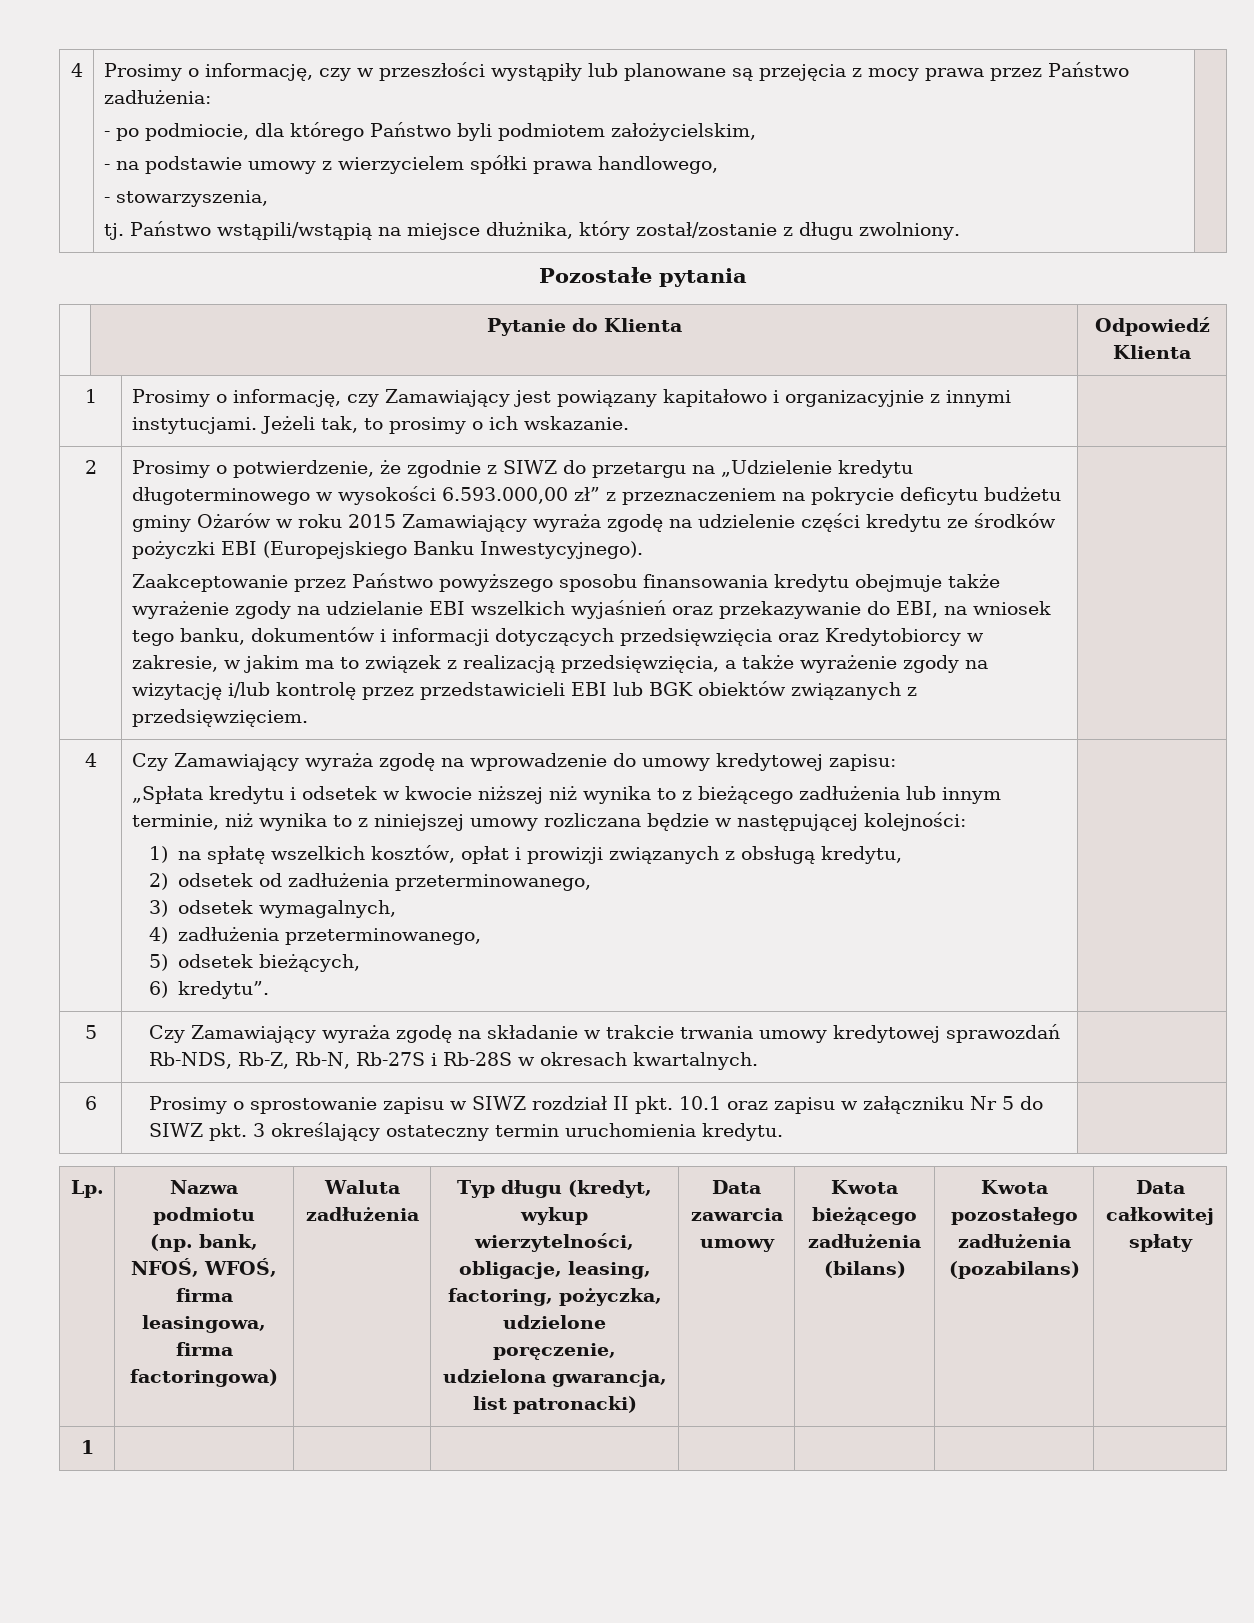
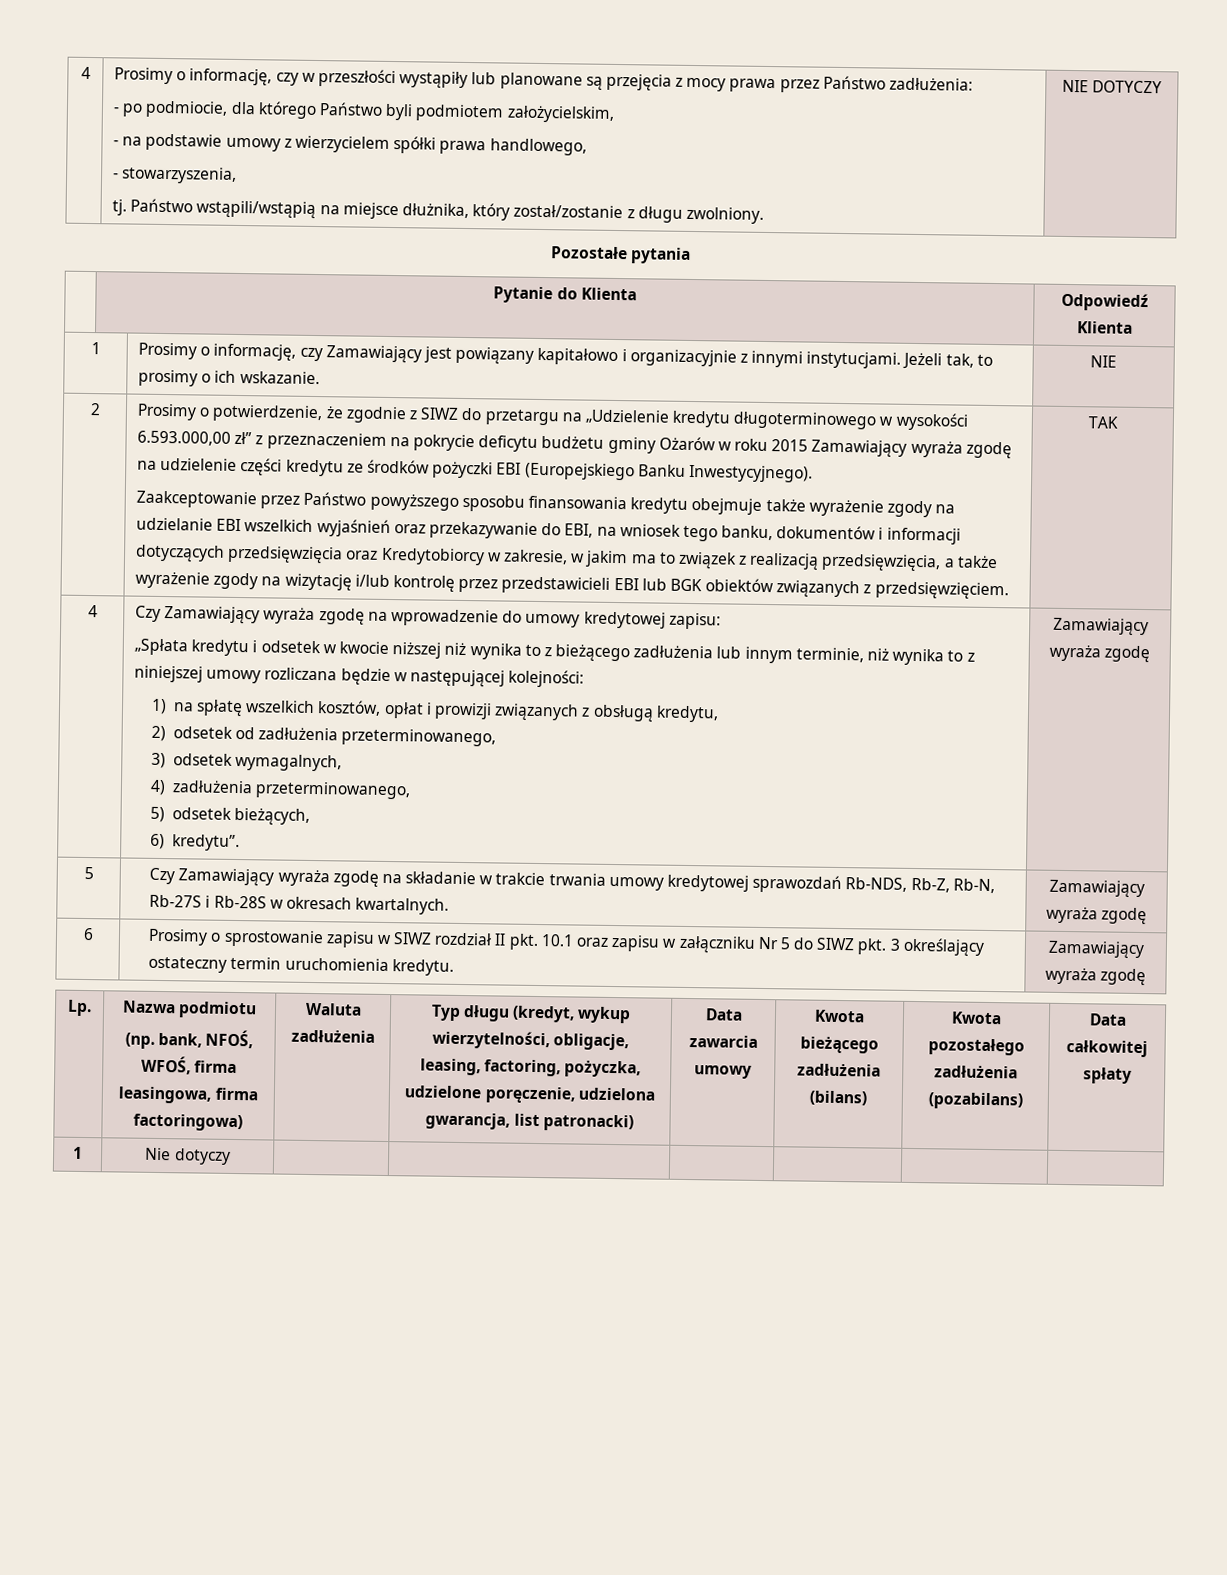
+ NIE DOTYCZY
- 1 | Prosimy o informację, czy Zamawiający jest powiązany kapitałowo i organizacyjnie z innymi instytucjami. Jeżeli tak, to prosimy o ich wskazanie. |
+ 1 | Prosimy o informację, czy Zamawiający jest powiązany kapitałowo i organizacyjnie z innymi instytucjami. Jeżeli tak, to prosimy o ich wskazanie. | NIE
+ TAK
- 6) kredytu”.
+ 6) kredytu”. | Zamawiający wyraża zgodę
- 5 | Czy Zamawiający wyraża zgodę na składanie w trakcie trwania umowy kredytowej sprawozdań Rb-NDS, Rb-Z, Rb-N, Rb-27S i Rb-28S w okresach kwartalnych. |
+ 5 | Czy Zamawiający wyraża zgodę na składanie w trakcie trwania umowy kredytowej sprawozdań Rb-NDS, Rb-Z, Rb-N, Rb-27S i Rb-28S w okresach kwartalnych. | Zamawiający wyraża zgodę
- 6 | Prosimy o sprostowanie zapisu w SIWZ rozdział II pkt. 10.1 oraz zapisu w załączniku Nr 5 do SIWZ pkt. 3 określający ostateczny termin uruchomienia kredytu. |
+ 6 | Prosimy o sprostowanie zapisu w SIWZ rozdział II pkt. 10.1 oraz zapisu w załączniku Nr 5 do SIWZ pkt. 3 określający ostateczny termin uruchomienia kredytu. | Zamawiający wyraża zgodę
- 1 | | | | | | |
+ 1 | Nie dotyczy | | | | | |

